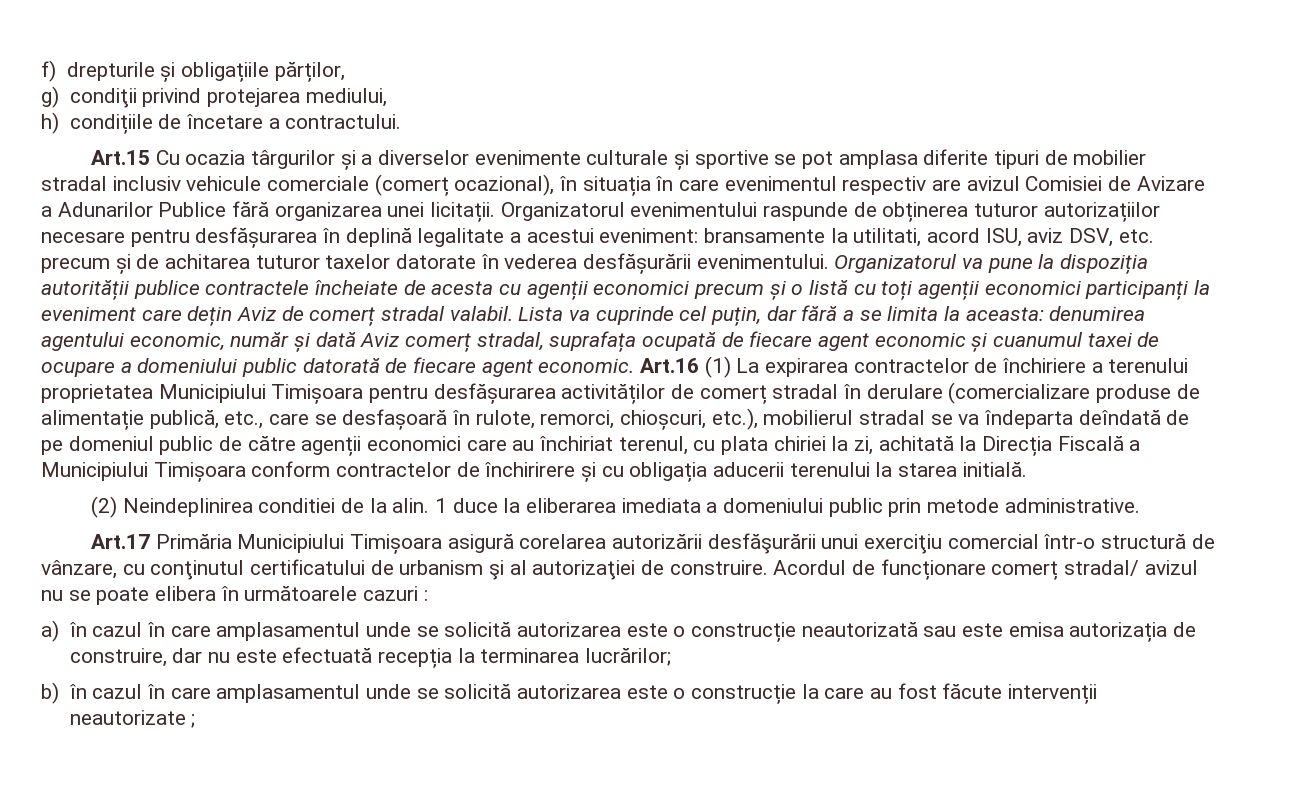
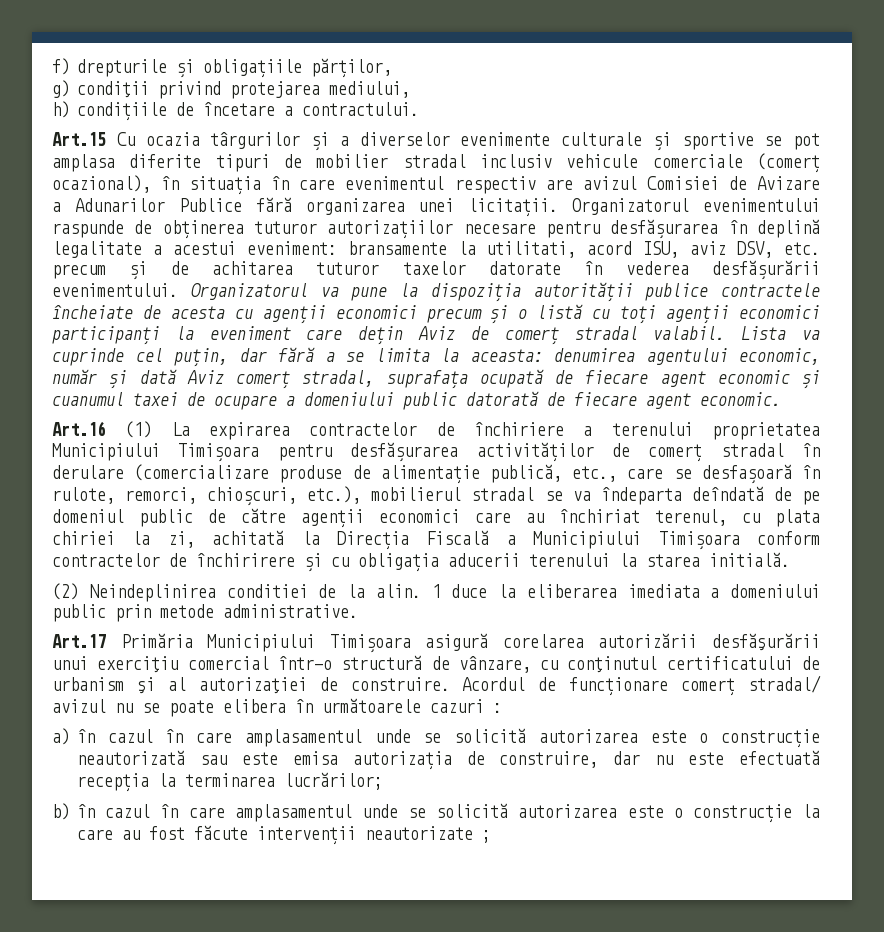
- denumirea agentului economic, număr și dată Aviz comerț stradal, suprafața ocupată de fiecare agent economic și cuanumul taxei de ocupare a domeniului public datorată de fiecare agent economic. Art.16 (1) La expirarea contractelor de închiriere a terenului proprietatea Municipiului Timișoara pentru desfășurarea activităților de comerț stradal în derulare (comercializare produse de alimentație publică, etc., care se desfașoară în rulote, remorci, chioșcuri, etc.), mobilierul stradal se va îndeparta deîndată de pe domeniul public de către agenții economici care au închiriat terenul, cu plata chiriei la zi, achitată la Direcția Fiscală a Municipiului Timișoara conform contractelor de închirirere și cu obligația aducerii terenului la starea initială.
+ denumirea agentului economic, număr și dată Aviz comerț stradal, suprafața ocupată de fiecare agent economic și cuanumul taxei de ocupare a domeniului public datorată de fiecare agent economic.
+ Art.16 (1) La expirarea contractelor de închiriere a terenului proprietatea Municipiului Timișoara pentru desfășurarea activităților de comerț stradal în derulare (comercializare produse de alimentație publică, etc., care se desfașoară în rulote, remorci, chioșcuri, etc.), mobilierul stradal se va îndeparta deîndată de pe domeniul public de către agenții economici care au închiriat terenul, cu plata chiriei la zi, achitată la Direcția Fiscală a Municipiului Timișoara conform contractelor de închirirere și cu obligația aducerii terenului la starea initială.

